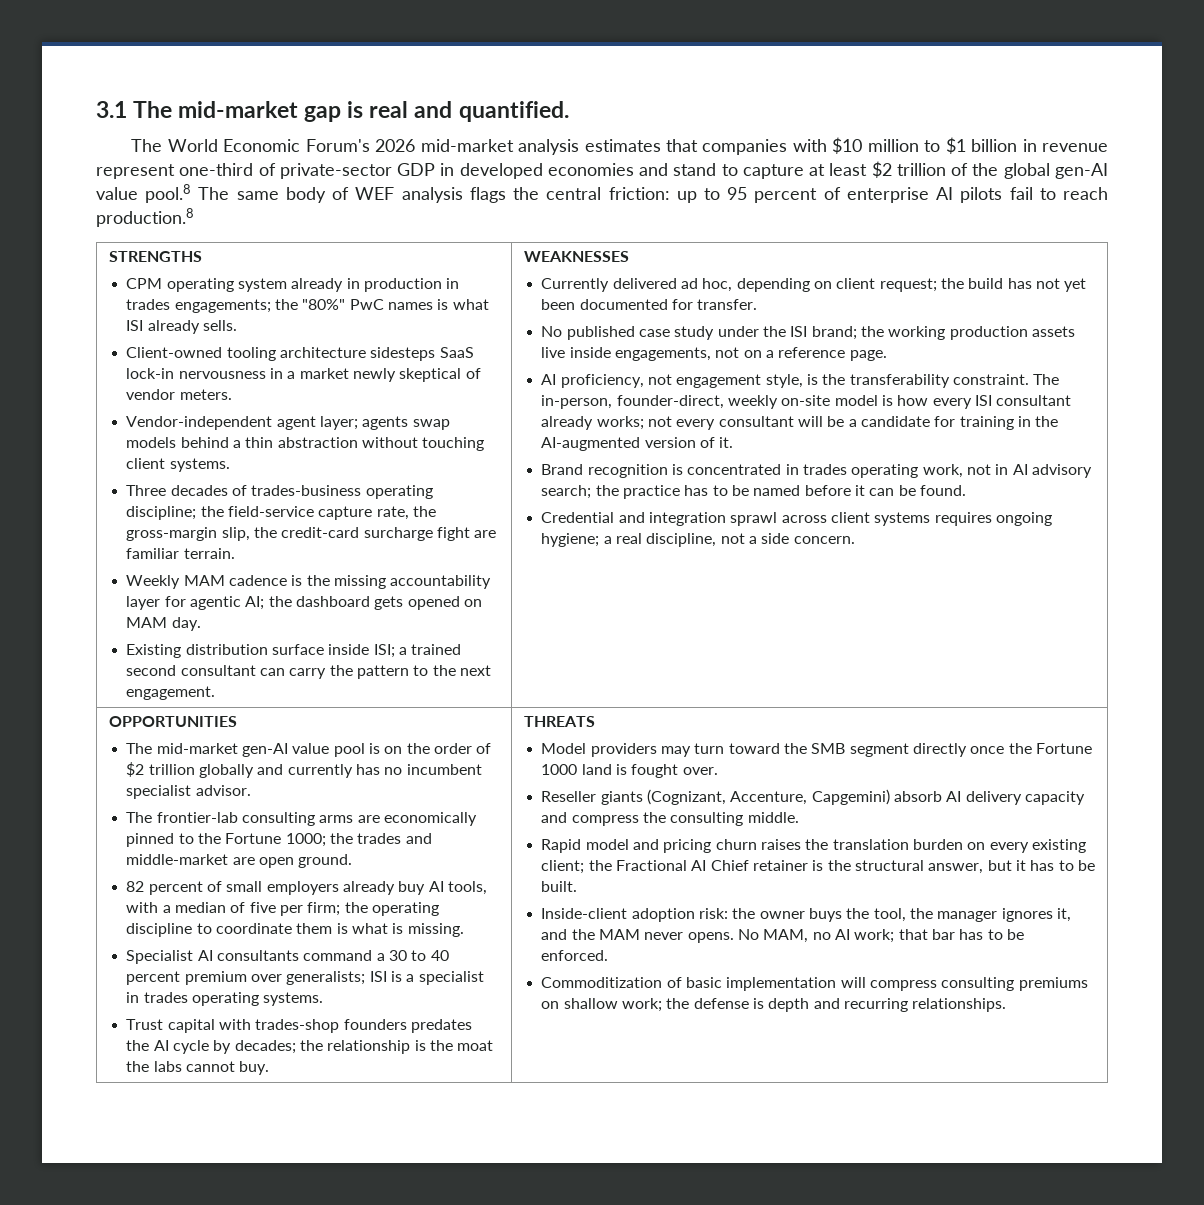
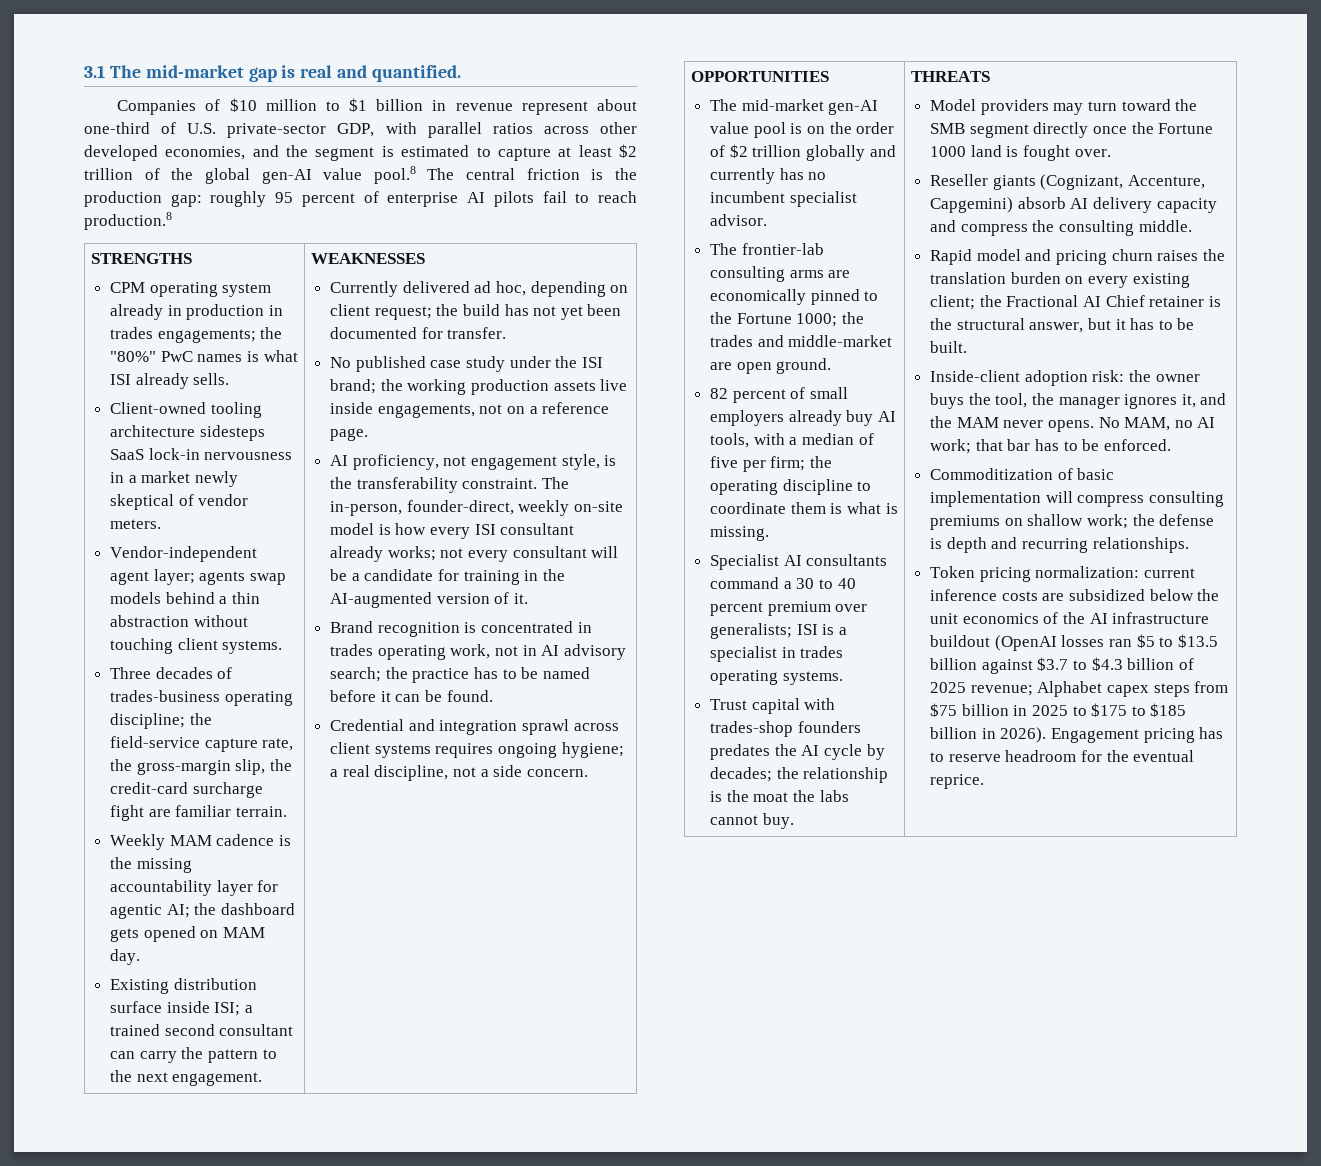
- The World Economic Forum's 2026 mid-market analysis estimates that companies with $10 million to $1 billion in revenue represent one-third of private-sector GDP in developed economies and stand to capture at least $2 trillion of the global gen-AI value pool.8 The same body of WEF analysis flags the central friction: up to 95 percent of enterprise AI pilots fail to reach production.8
+ Companies of $10 million to $1 billion in revenue represent about one-third of U.S. private-sector GDP, with parallel ratios across other developed economies, and the segment is estimated to capture at least $2 trillion of the global gen-AI value pool.8 The central friction is the production gap: roughly 95 percent of enterprise AI pilots fail to reach production.8
+ Token pricing normalization: current inference costs are subsidized below the unit economics of the AI infrastructure buildout (OpenAI losses ran $5 to $13.5 billion against $3.7 to $4.3 billion of 2025 revenue; Alphabet capex steps from $75 billion in 2025 to $175 to $185 billion in 2026). Engagement pricing has to reserve headroom for the eventual reprice.

